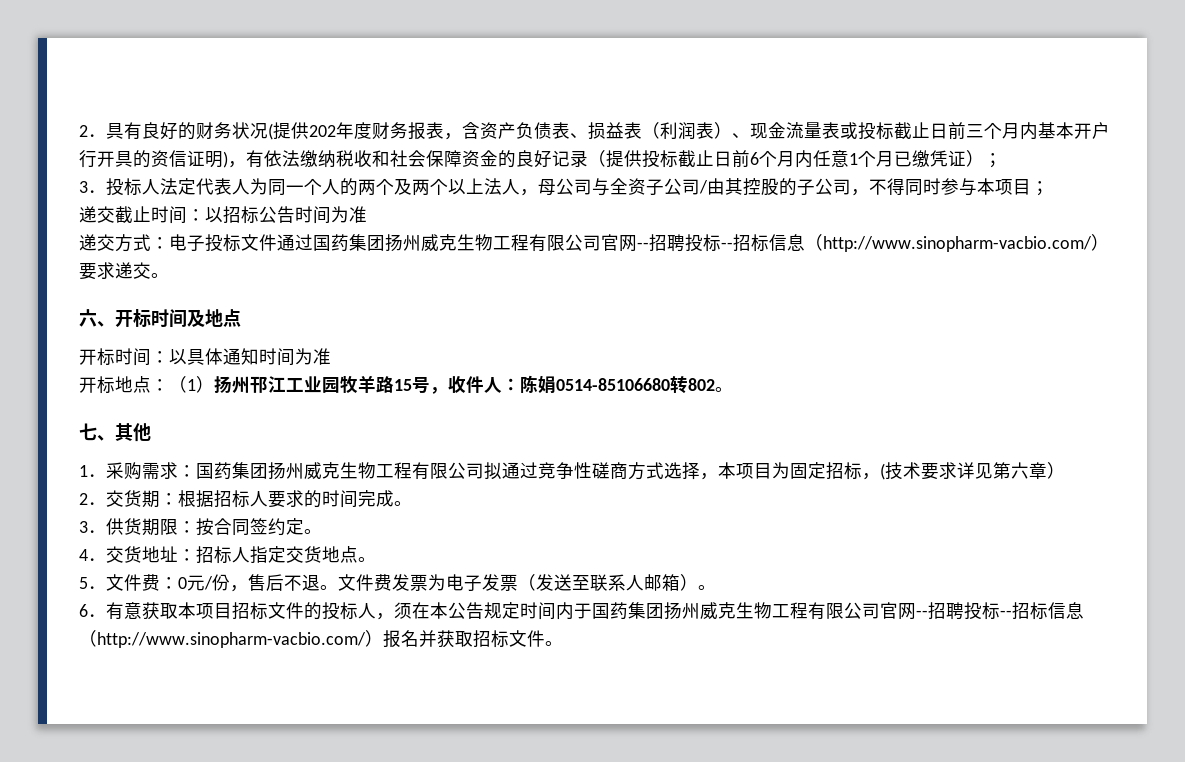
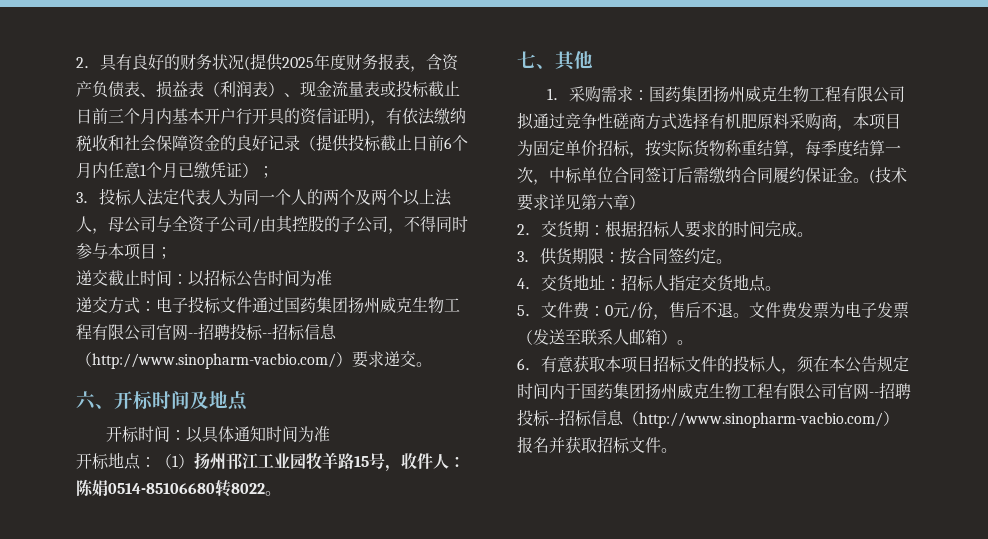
- 2．具有良好的财务状况(提供202年度财务报表，含资产负债表、损益表（利润表）、现金流量表或投标截止日前三个月内基本开户行开具的资信证明)，有依法缴纳税收和社会保障资金的良好记录（提供投标截止日前6个月内任意1个月已缴凭证）；
+ 2．具有良好的财务状况(提供2025年度财务报表，含资产负债表、损益表（利润表）、现金流量表或投标截止日前三个月内基本开户行开具的资信证明)，有依法缴纳税收和社会保障资金的良好记录（提供投标截止日前6个月内任意1个月已缴凭证）；
- 开标地点：（1）扬州邗江工业园牧羊路15号，收件人：陈娟0514-85106680转802。
+ 开标地点：（1）扬州邗江工业园牧羊路15号，收件人：陈娟0514-85106680转8022。
- 1．采购需求：国药集团扬州威克生物工程有限公司拟通过竞争性磋商方式选择，本项目为固定招标，(技术要求详见第六章）
+ 1．采购需求：国药集团扬州威克生物工程有限公司拟通过竞争性磋商方式选择有机肥原料采购商，本项目为固定单价招标，按实际货物称重结算，每季度结算一次，中标单位合同签订后需缴纳合同履约保证金。(技术要求详见第六章）

